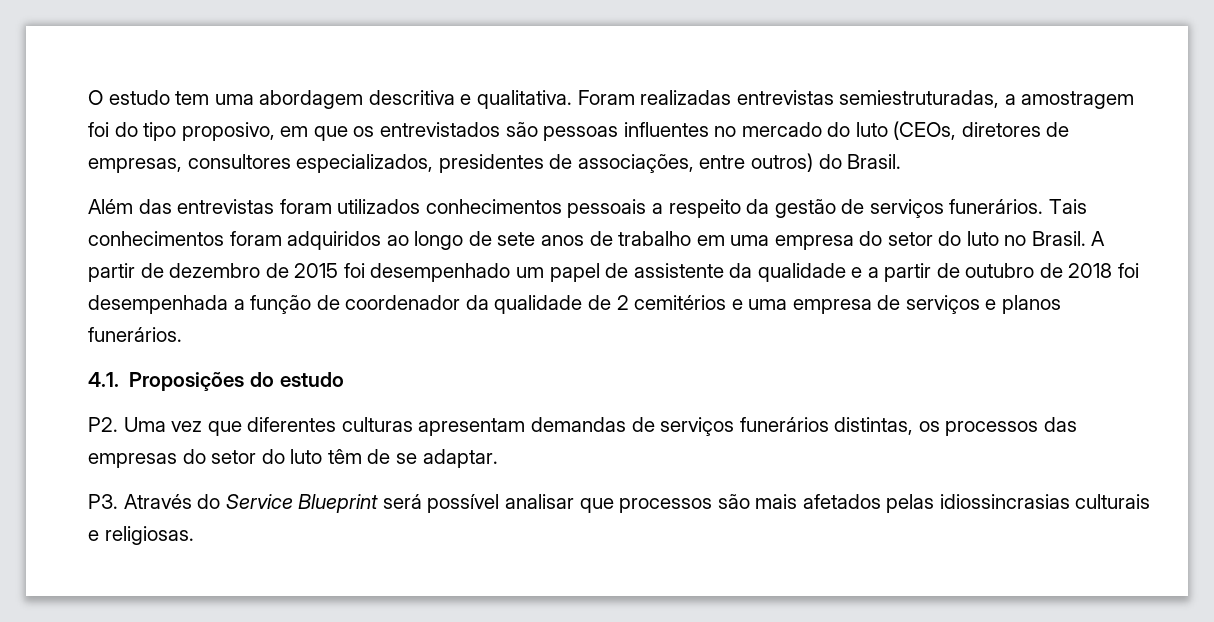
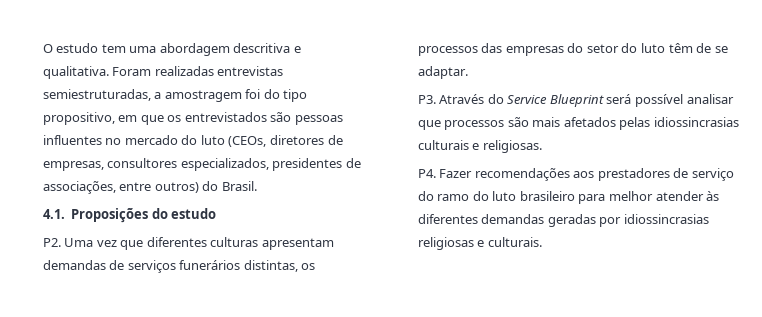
- Foram realizadas entrevistas semiestruturadas, a amostragem foi do tipo proposivo, em que os entrevistados são pessoas influentes no mercado do luto (CEOs, diretores de empresas, consultores especializados, presidentes de associações, entre outros) do Brasil.
+ Foram realizadas entrevistas semiestruturadas, a amostragem foi do tipo propositivo, em que os entrevistados são pessoas influentes no mercado do luto (CEOs, diretores de empresas, consultores especializados, presidentes de associações, entre outros) do Brasil.
- Além das entrevistas foram utilizados conhecimentos pessoais a respeito da gestão de serviços funerários. Tais conhecimentos foram adquiridos ao longo de sete anos de trabalho em uma empresa do setor do luto no Brasil. A partir de dezembro de 2015 foi desempenhado um papel de assistente da qualidade e a partir de outubro de 2018 foi desempenhada a função de coordenador da qualidade de 2 cemitérios e uma empresa de serviços e planos funerários.
+ P4. Fazer recomendações aos prestadores de serviço do ramo do luto brasileiro para melhor atender às diferentes demandas geradas por idiossincrasias religiosas e culturais.

